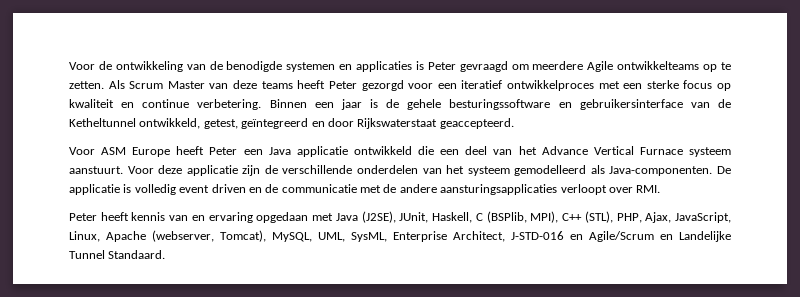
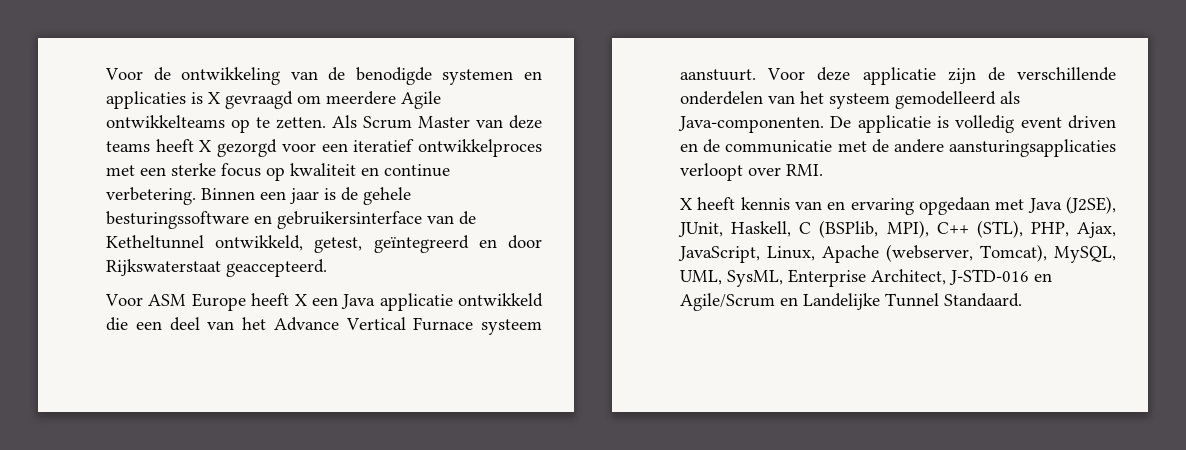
- Voor de ontwikkeling van de benodigde systemen en applicaties is Peter gevraagd om meerdere Agile ontwikkelteams op te zetten.
+ Voor de ontwikkeling van de benodigde systemen en applicaties is X gevraagd om meerdere Agile ontwikkelteams op te zetten.
- Als Scrum Master van deze teams heeft Peter gezorgd voor een iteratief ontwikkelproces met een sterke focus op kwaliteit en continue verbetering.
+ Als Scrum Master van deze teams heeft X gezorgd voor een iteratief ontwikkelproces met een sterke focus op kwaliteit en continue verbetering.
- Voor ASM Europe heeft Peter een Java applicatie ontwikkeld die een deel van het Advance Vertical Furnace systeem aanstuurt.
+ Voor ASM Europe heeft X een Java applicatie ontwikkeld die een deel van het Advance Vertical Furnace systeem aanstuurt.
- Peter heeft kennis van en ervaring opgedaan met Java (J2SE), JUnit, Haskell, C (BSPlib, MPI), C++ (STL), PHP, Ajax, JavaScript, Linux, Apache (webserver, Tomcat), MySQL, UML, SysML, Enterprise Architect, J-STD-016 en Agile/Scrum en Landelijke Tunnel Standaard.
+ X heeft kennis van en ervaring opgedaan met Java (J2SE), JUnit, Haskell, C (BSPlib, MPI), C++ (STL), PHP, Ajax, JavaScript, Linux, Apache (webserver, Tomcat), MySQL, UML, SysML, Enterprise Architect, J-STD-016 en Agile/Scrum en Landelijke Tunnel Standaard.

